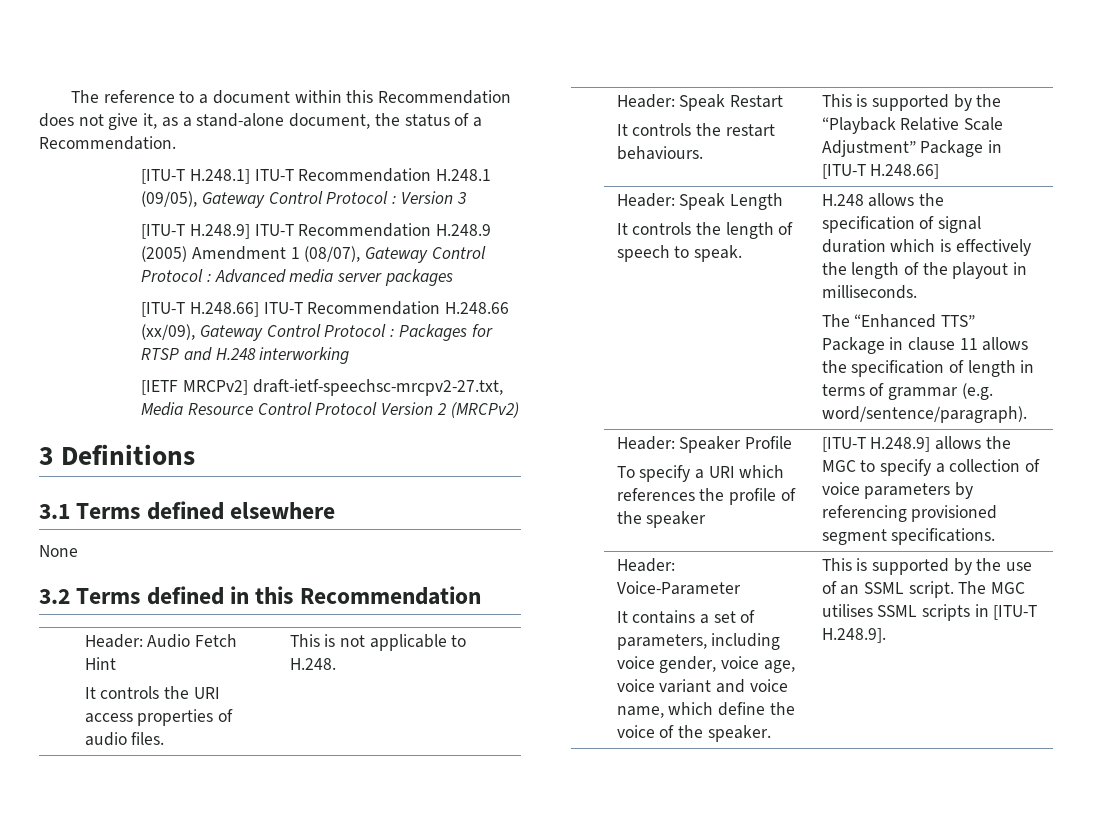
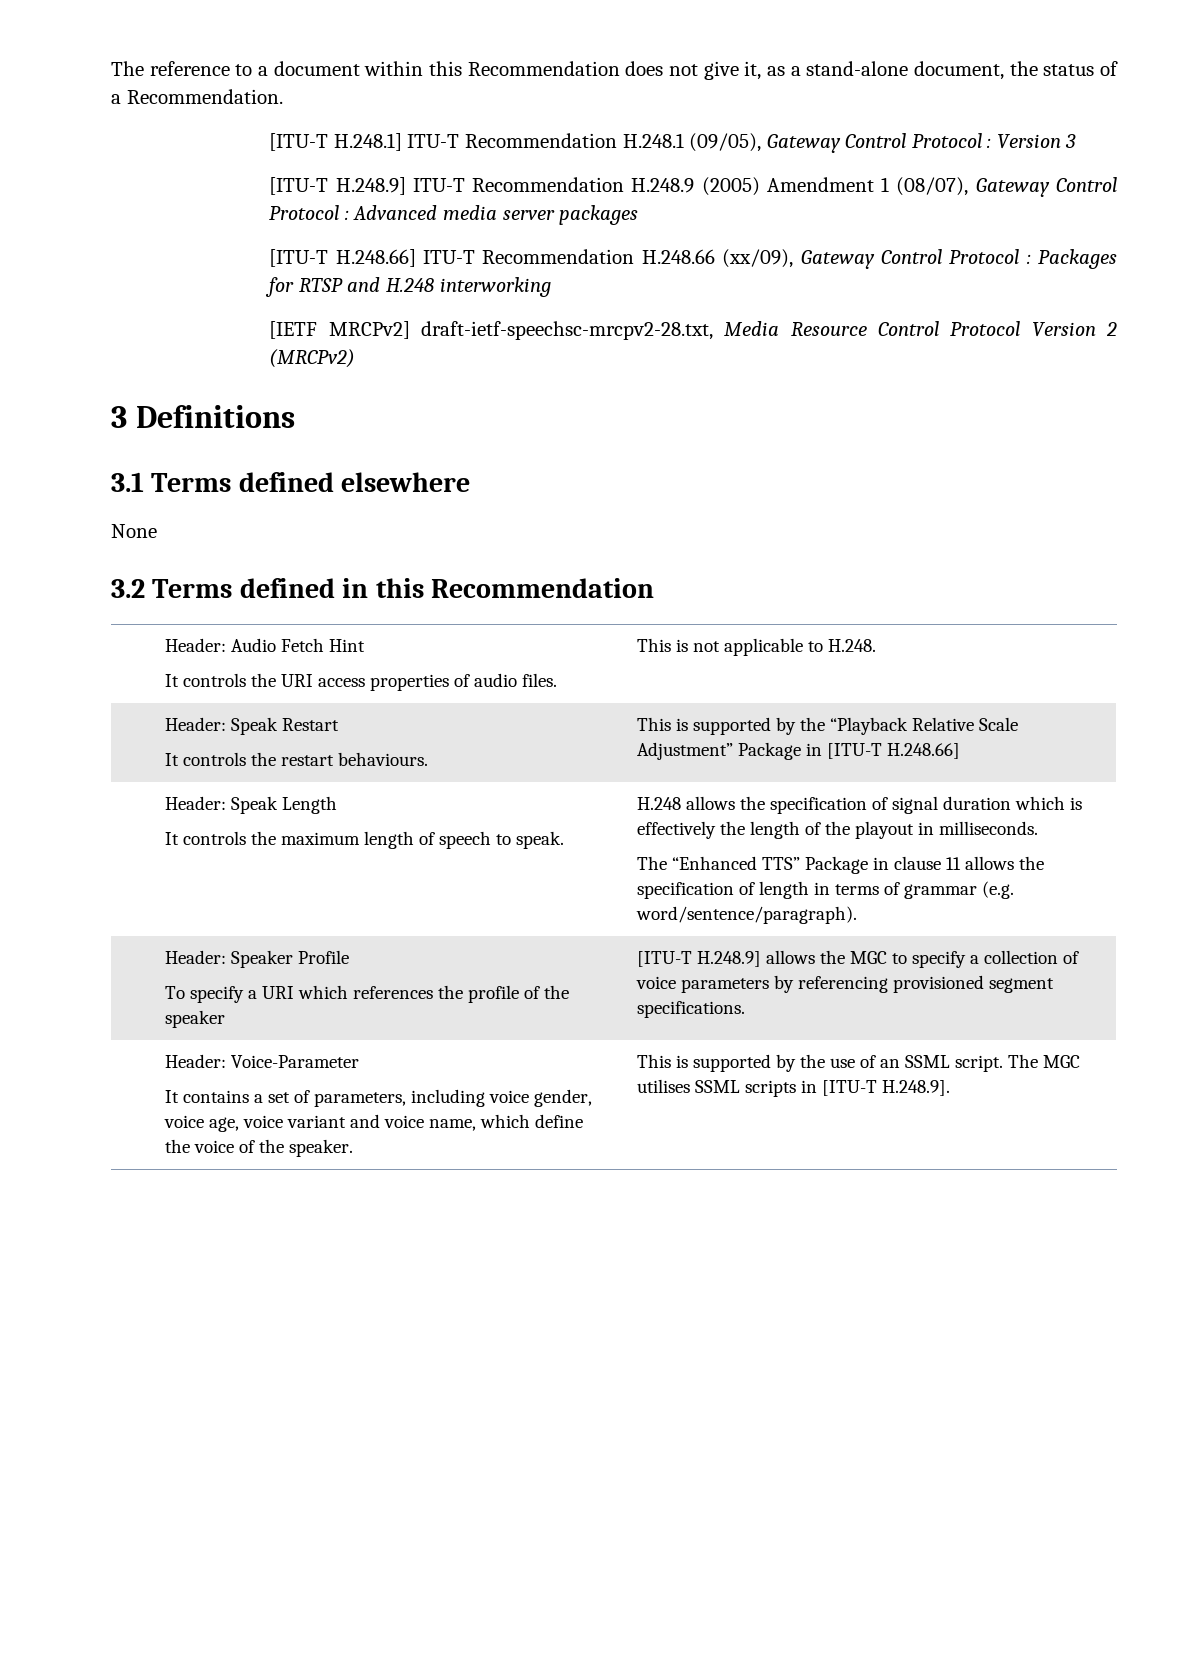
- [IETF MRCPv2] draft-ietf-speechsc-mrcpv2-27.txt, Media Resource Control Protocol Version 2 (MRCPv2)
+ [IETF MRCPv2] draft-ietf-speechsc-mrcpv2-28.txt, Media Resource Control Protocol Version 2 (MRCPv2)
- It controls the length of speech to speak.
+ It controls the maximum length of speech to speak.

